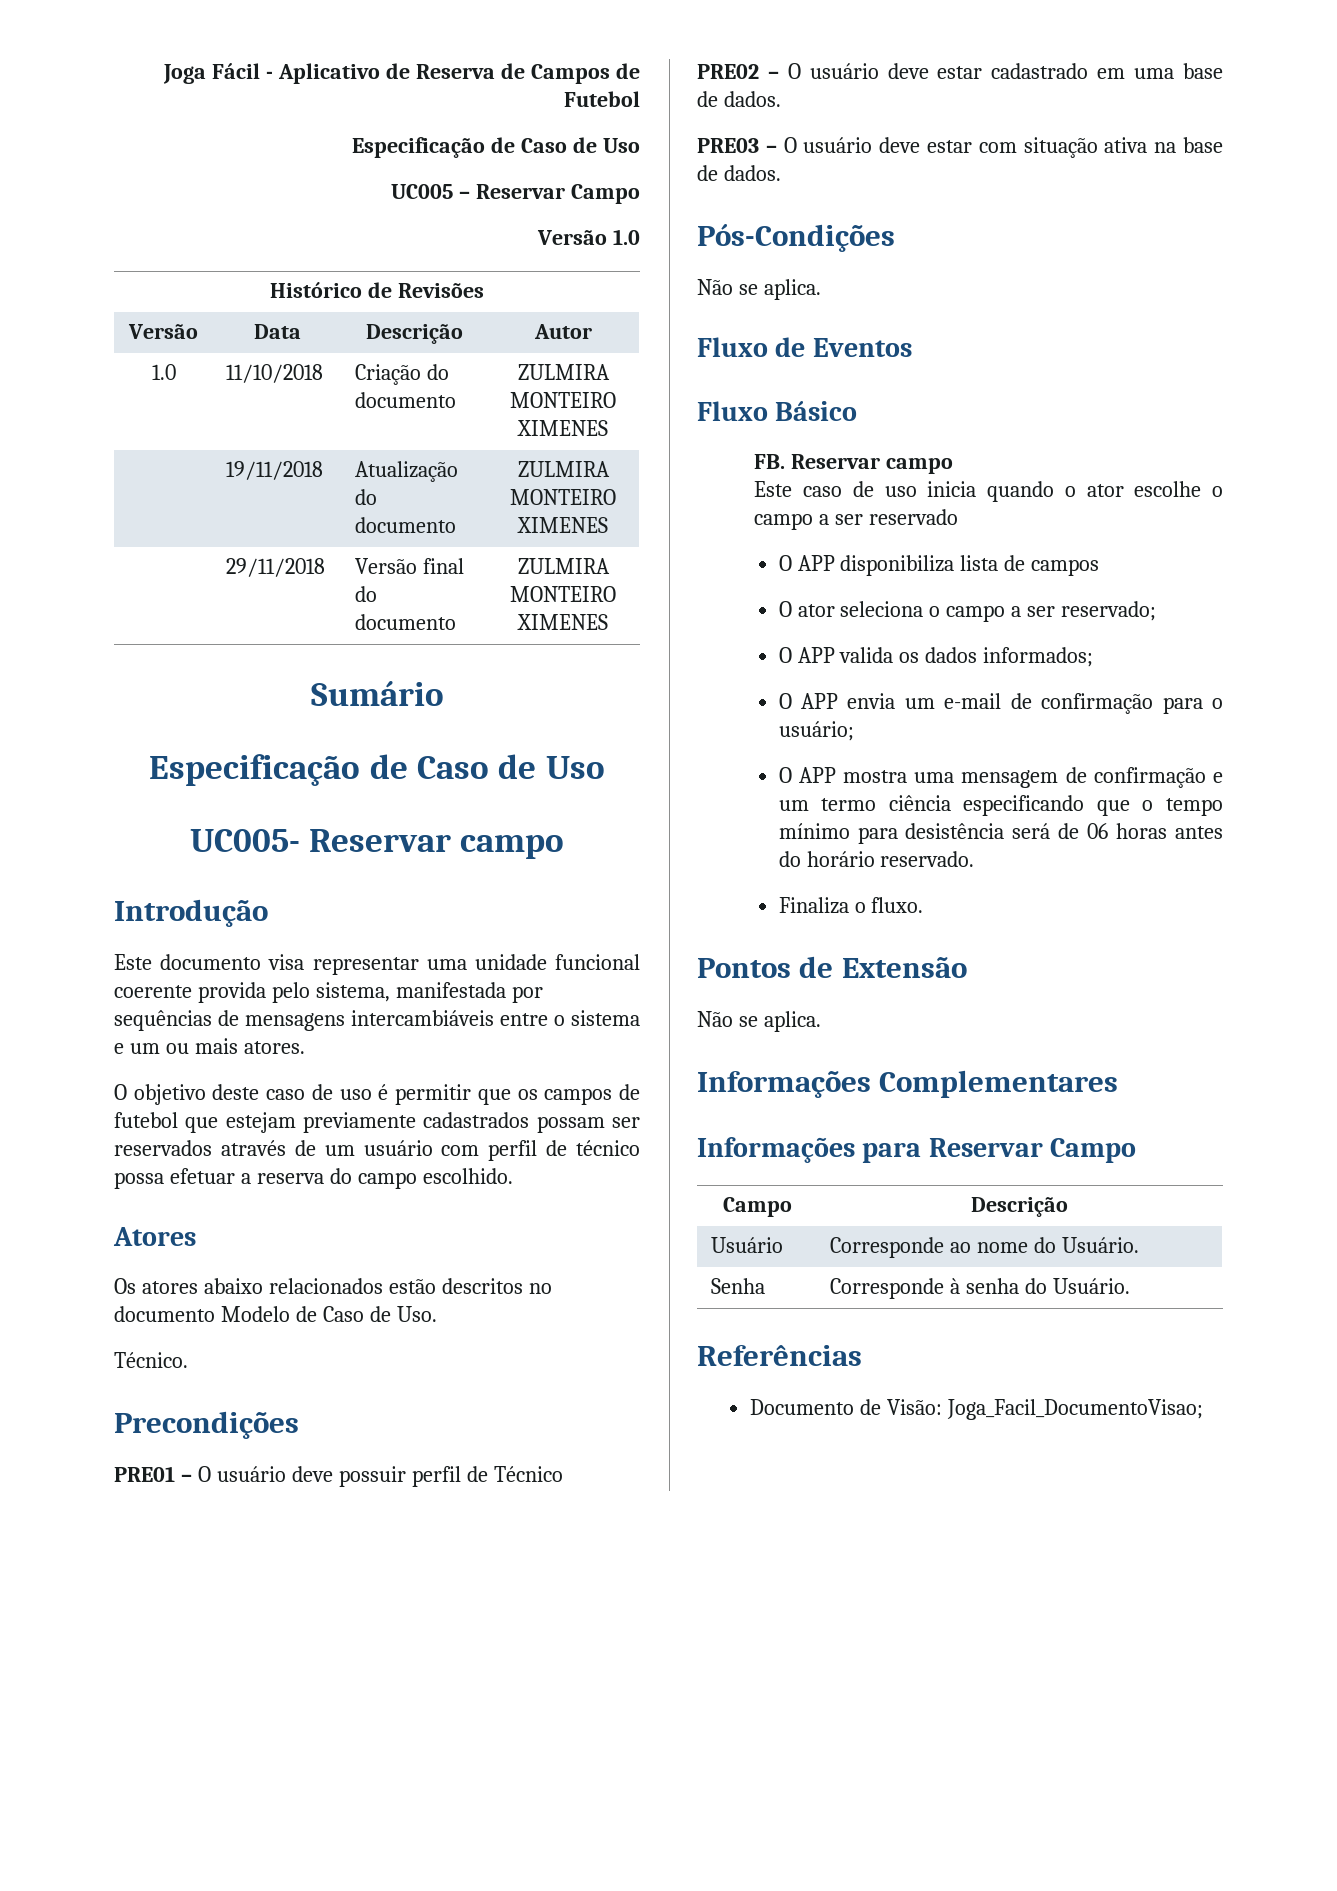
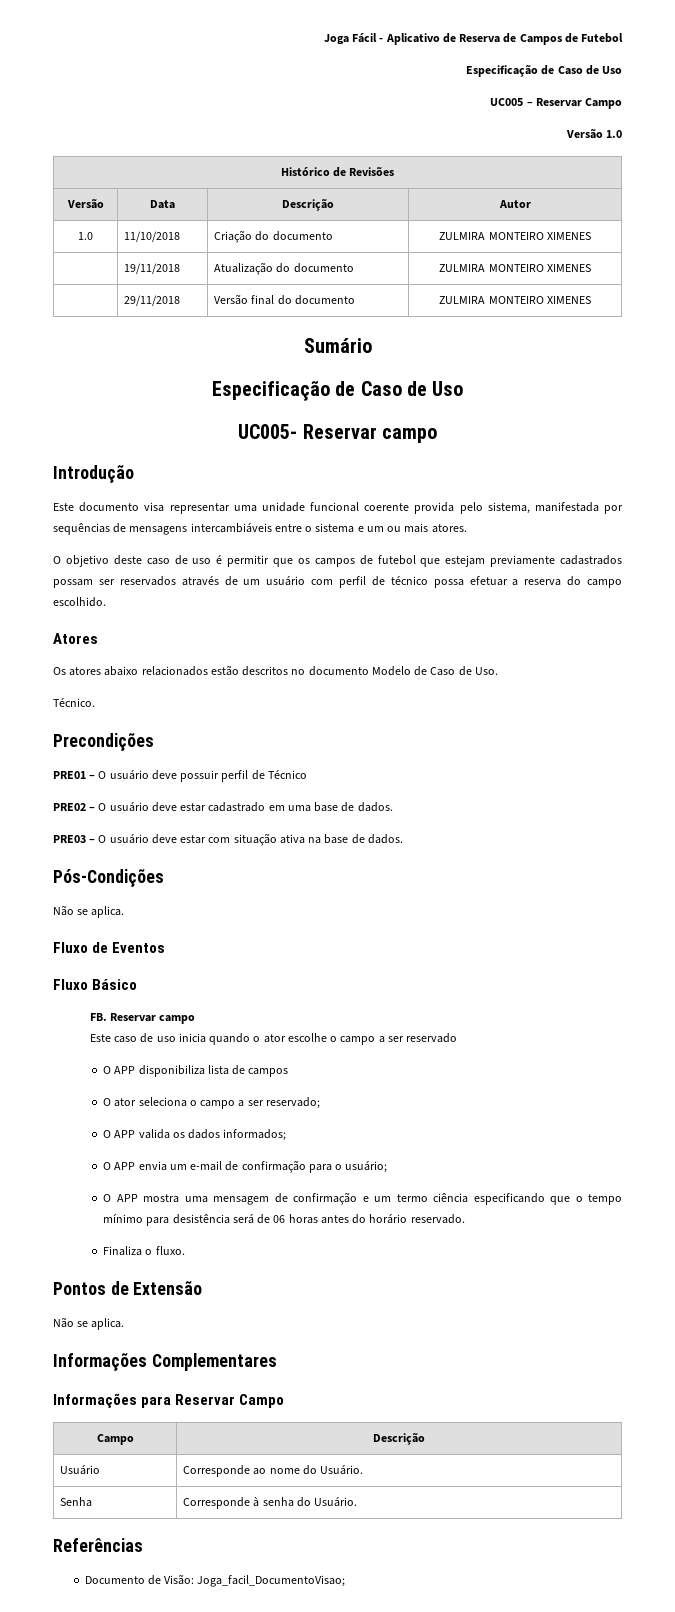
- Documento de Visão: Joga_Facil_DocumentoVisao;
+ Documento de Visão: Joga_facil_DocumentoVisao;

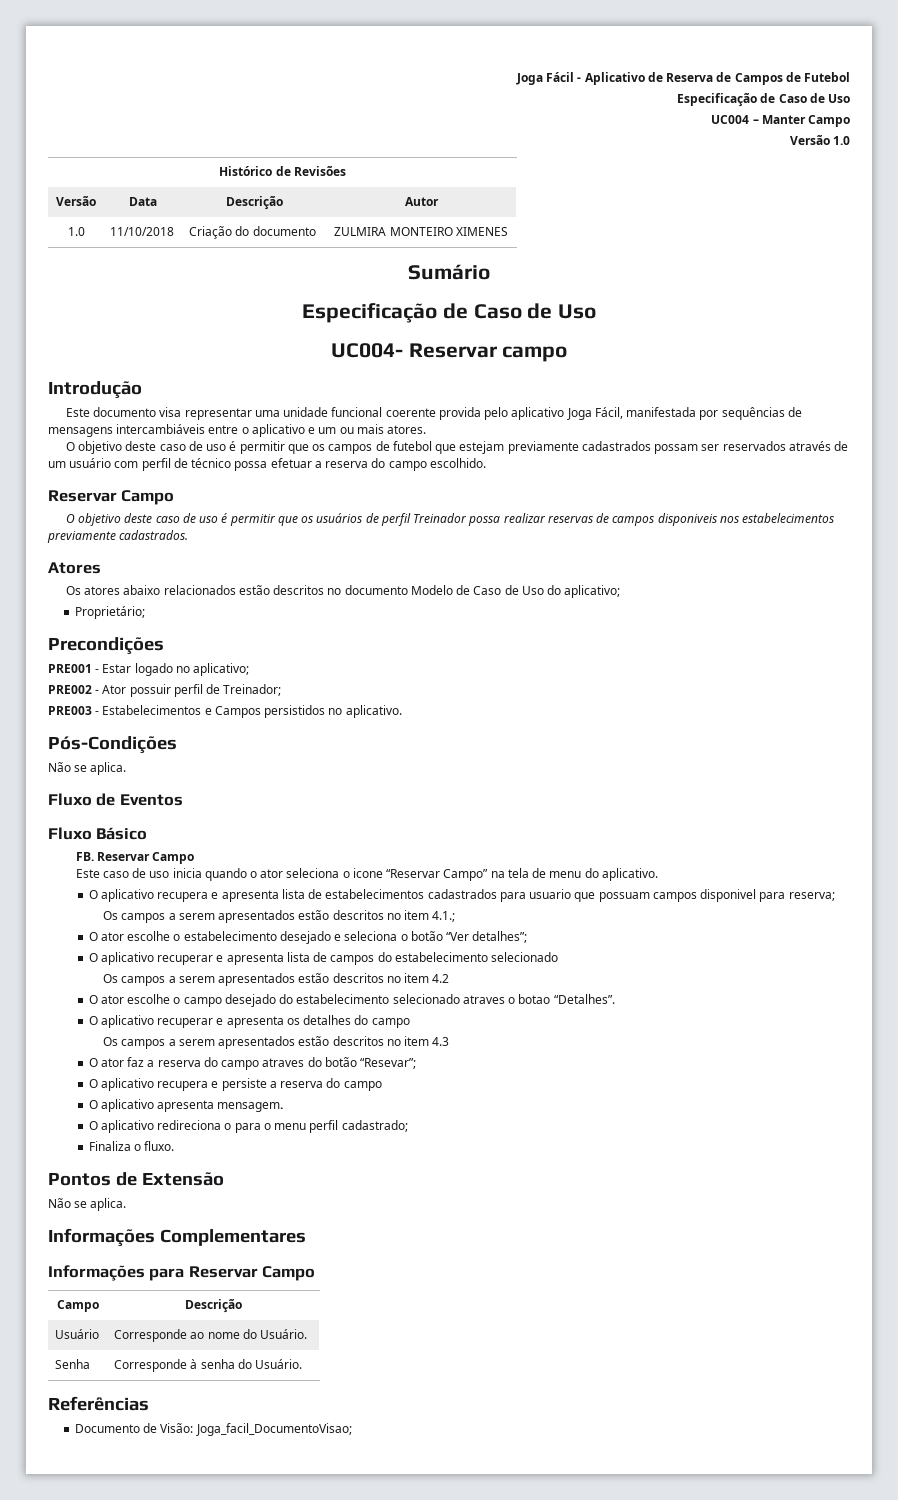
- UC005 – Reservar Campo
+ UC004 – Manter Campo
- | 19/11/2018 | Atualização do documento | ZULMIRA MONTEIRO XIMENES
- | 29/11/2018 | Versão final do documento | ZULMIRA MONTEIRO XIMENES
- UC005- Reservar campo
+ UC004- Reservar campo
- Este documento visa representar uma unidade funcional coerente provida pelo sistema, manifestada por sequências de mensagens intercambiáveis entre o sistema e um ou mais atores.
+ Este documento visa representar uma unidade funcional coerente provida pelo aplicativo Joga Fácil, manifestada por sequências de mensagens intercambiáveis entre o aplicativo e um ou mais atores.
  O objetivo deste caso de uso é permitir que os campos de futebol que estejam previamente cadastrados possam ser reservados através de um usuário com perfil de técnico possa efetuar a reserva do campo escolhido.
+ Reservar Campo
+ O objetivo deste caso de uso é permitir que os usuários de perfil Treinador possa realizar reservas de campos disponiveis nos estabelecimentos previamente cadastrados.
- Os atores abaixo relacionados estão descritos no documento Modelo de Caso de Uso.
- Técnico.
+ Os atores abaixo relacionados estão descritos no documento Modelo de Caso de Uso do aplicativo;
+ Proprietário;
  Precondições
- PRE01 – O usuário deve possuir perfil de Técnico
- PRE02 – O usuário deve estar cadastrado em uma base de dados.
- PRE03 – O usuário deve estar com situação ativa na base de dados.
+ PRE001 - Estar logado no aplicativo;
+ PRE002 - Ator possuir perfil de Treinador;
+ PRE003 - Estabelecimentos e Campos persistidos no aplicativo.
- FB. Reservar campo
+ FB. Reservar Campo
- Este caso de uso inicia quando o ator escolhe o campo a ser reservado
- O APP disponibiliza lista de campos
- O ator seleciona o campo a ser reservado;
- O APP valida os dados informados;
- O APP envia um e-mail de confirmação para o usuário;
- O APP mostra uma mensagem de confirmação e um termo ciência especificando que o tempo mínimo para desistência será de 06 horas antes do horário reservado.
+ Este caso de uso inicia quando o ator seleciona o icone “Reservar Campo” na tela de menu do aplicativo.
+ O aplicativo recupera e apresenta lista de estabelecimentos cadastrados para usuario que possuam campos disponivel para reserva;
+ Os campos a serem apresentados estão descritos no item 4.1.;
+ O ator escolhe o estabelecimento desejado e seleciona o botão “Ver detalhes”;
+ O aplicativo recuperar e apresenta lista de campos do estabelecimento selecionado
+ Os campos a serem apresentados estão descritos no item 4.2
+ O ator escolhe o campo desejado do estabelecimento selecionado atraves o botao “Detalhes”.
+ O aplicativo recuperar e apresenta os detalhes do campo
+ Os campos a serem apresentados estão descritos no item 4.3
+ O ator faz a reserva do campo atraves do botão “Resevar”;
+ O aplicativo recupera e persiste a reserva do campo
+ O aplicativo apresenta mensagem.
+ O aplicativo redireciona o para o menu perfil cadastrado;

